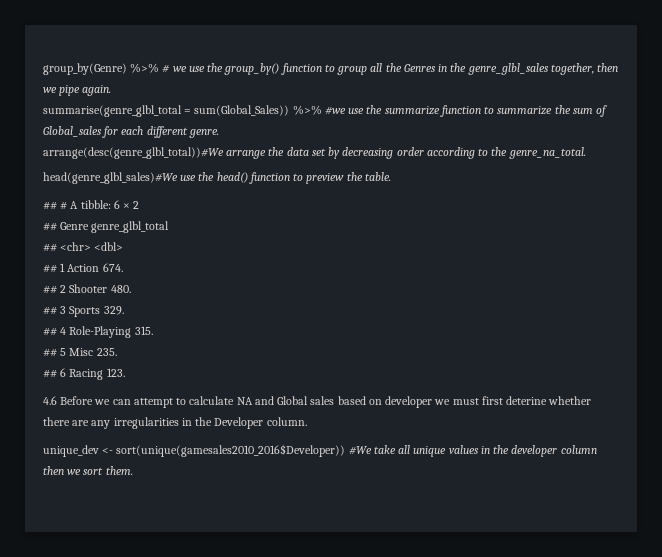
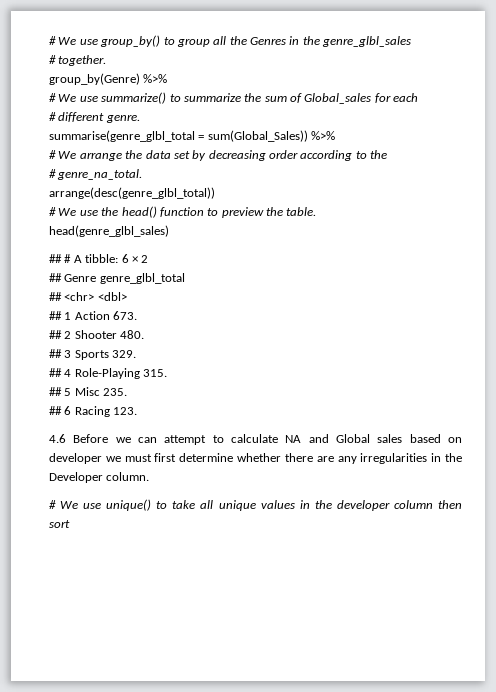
- group_by(Genre) %>% # we use the group_by() function to group all the Genres in the genre_glbl_sales together, then we pipe again.
- summarise(genre_glbl_total = sum(Global_Sales)) %>% #we use the summarize function to summarize the sum of Global_sales for each different genre.
+ # We use group_by() to group all the Genres in the genre_glbl_sales
+ # together.
+ group_by(Genre) %>%
+ # We use summarize() to summarize the sum of Global_sales for each
+ # different genre.
- arrange(desc(genre_glbl_total))#We arrange the data set by decreasing order according to the genre_na_total.
+ summarise(genre_glbl_total = sum(Global_Sales)) %>%
+ # We arrange the data set by decreasing order according to the
+ # genre_na_total.
- head(genre_glbl_sales)#We use the head() function to preview the table.
+ arrange(desc(genre_glbl_total))
+ # We use the head() function to preview the table.
+ head(genre_glbl_sales)
- ## 1 Action 674.
+ ## 1 Action 673.
- 4.6 Before we can attempt to calculate NA and Global sales based on developer we must first deterine whether there are any irregularities in the Developer column.
+ 4.6 Before we can attempt to calculate NA and Global sales based on developer we must first determine whether there are any irregularities in the Developer column.
- unique_dev <- sort(unique(gamesales2010_2016$Developer)) #We take all unique values in the developer column then we sort them.
+ # We use unique() to take all unique values in the developer column then sort

